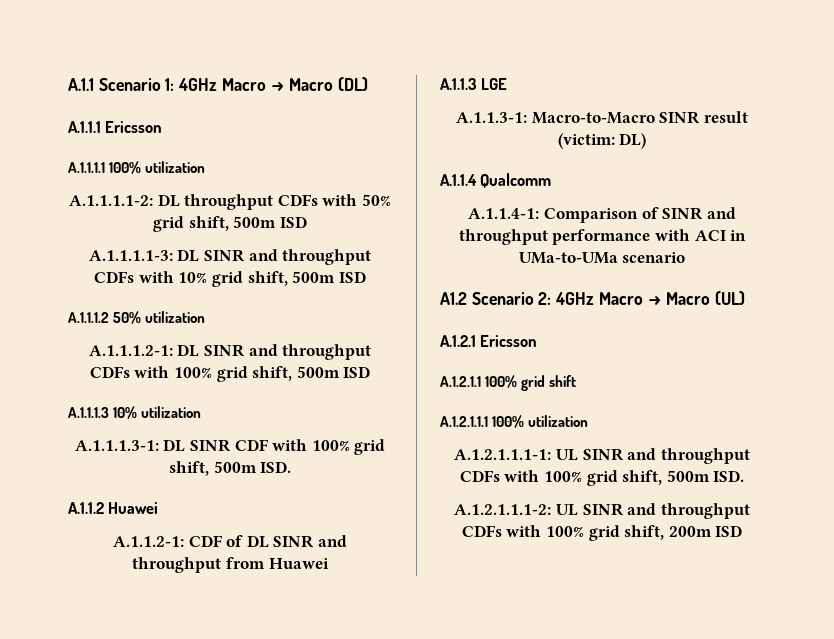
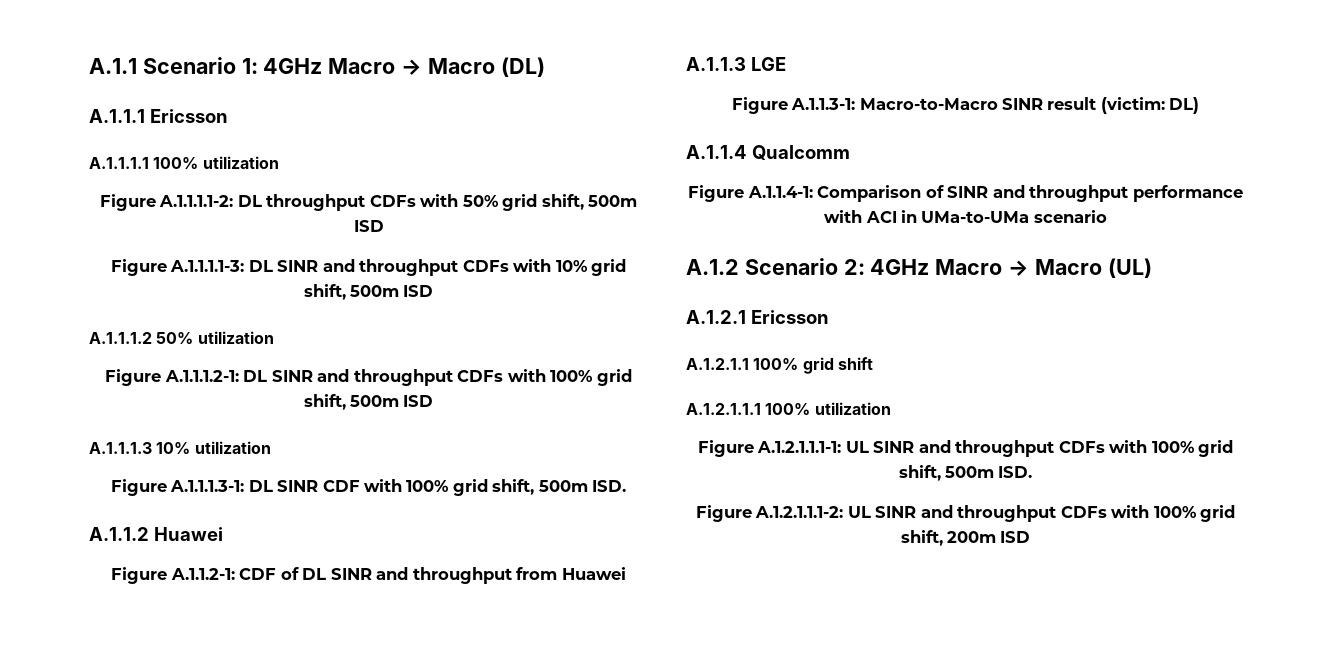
- A.1.1.1.1-2: DL throughput CDFs with 50% grid shift, 500m ISD
+ Figure A.1.1.1.1-2: DL throughput CDFs with 50% grid shift, 500m ISD
- A.1.1.1.1-3: DL SINR and throughput CDFs with 10% grid shift, 500m ISD
+ Figure A.1.1.1.1-3: DL SINR and throughput CDFs with 10% grid shift, 500m ISD
- A.1.1.1.2-1: DL SINR and throughput CDFs with 100% grid shift, 500m ISD
+ Figure A.1.1.1.2-1: DL SINR and throughput CDFs with 100% grid shift, 500m ISD
- A.1.1.1.3-1: DL SINR CDF with 100% grid shift, 500m ISD.
+ Figure A.1.1.1.3-1: DL SINR CDF with 100% grid shift, 500m ISD.
- A.1.1.2-1: CDF of DL SINR and throughput from Huawei
+ Figure A.1.1.2-1: CDF of DL SINR and throughput from Huawei
- A.1.1.3-1: Macro-to-Macro SINR result (victim: DL)
+ Figure A.1.1.3-1: Macro-to-Macro SINR result (victim: DL)
- A.1.1.4-1: Comparison of SINR and throughput performance with ACI in UMa-to-UMa scenario
+ Figure A.1.1.4-1: Comparison of SINR and throughput performance with ACI in UMa-to-UMa scenario
- A1.2 Scenario 2: 4GHz Macro → Macro (UL)
+ A.1.2 Scenario 2: 4GHz Macro → Macro (UL)
- A.1.2.1.1.1-1: UL SINR and throughput CDFs with 100% grid shift, 500m ISD.
+ Figure A.1.2.1.1.1-1: UL SINR and throughput CDFs with 100% grid shift, 500m ISD.
- A.1.2.1.1.1-2: UL SINR and throughput CDFs with 100% grid shift, 200m ISD
+ Figure A.1.2.1.1.1-2: UL SINR and throughput CDFs with 100% grid shift, 200m ISD

